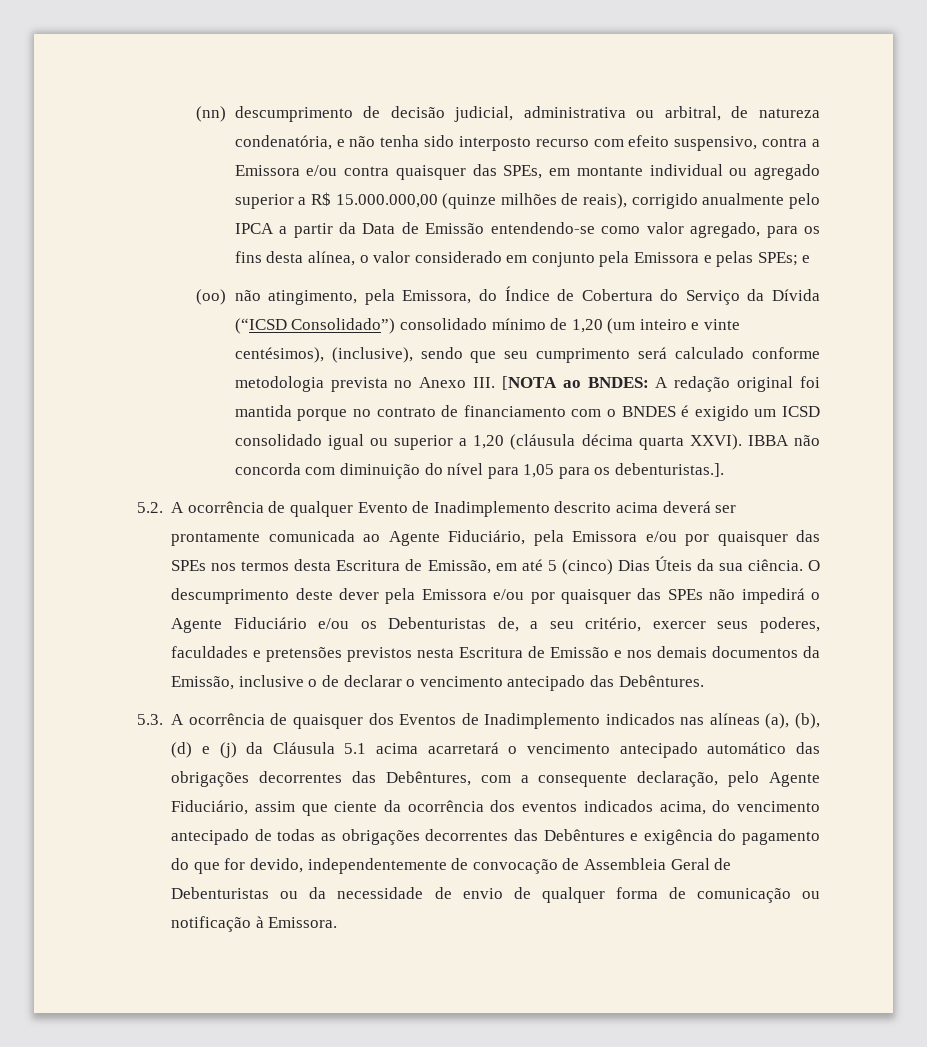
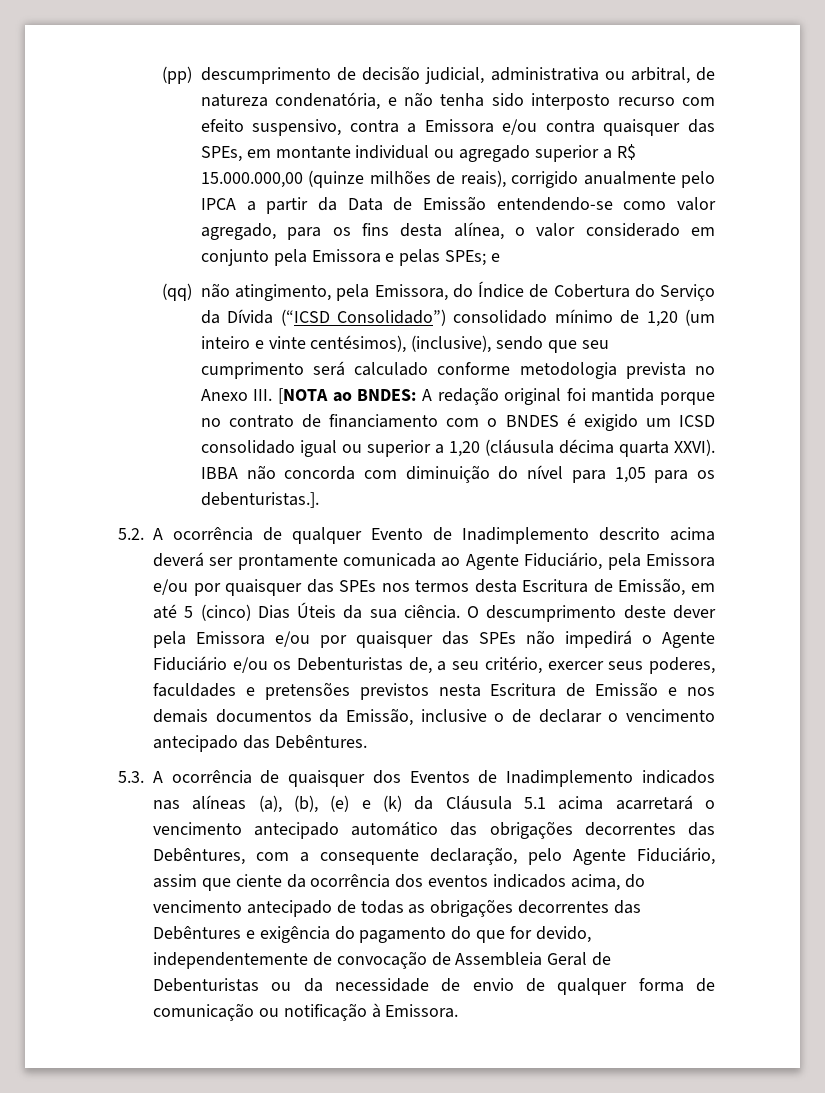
- (nn) descumprimento de decisão judicial, administrativa ou arbitral, de natureza condenatória, e não tenha sido interposto recurso com efeito suspensivo, contra a Emissora e/ou contra quaisquer das SPEs, em montante individual ou agregado superior a R$ 15.000.000,00 (quinze milhões de reais), corrigido anualmente pelo IPCA a partir da Data de Emissão entendendo-se como valor agregado, para os fins desta alínea, o valor considerado em conjunto pela Emissora e pelas SPEs;
+ (pp) descumprimento de decisão judicial, administrativa ou arbitral, de natureza condenatória, e não tenha sido interposto recurso com efeito suspensivo, contra a Emissora e/ou contra quaisquer das SPEs, em montante individual ou agregado superior a R$ 15.000.000,00 (quinze milhões de reais), corrigido anualmente pelo IPCA a partir da Data de Emissão entendendo-se como valor agregado, para os fins desta alínea, o valor considerado em conjunto pela Emissora e pelas SPEs;
- (oo) não atingimento, pela Emissora, do Índice de Cobertura do Serviço da Dívida (“ICSD Consolidado”) consolidado mínimo de 1,20 (um inteiro e vinte centésimos), (inclusive), sendo que seu cumprimento será calculado conforme metodologia prevista no Anexo III. [NOTA ao BNDES:
+ (qq) não atingimento, pela Emissora, do Índice de Cobertura do Serviço da Dívida (“ICSD Consolidado”) consolidado mínimo de 1,20 (um inteiro e vinte centésimos), (inclusive), sendo que seu cumprimento será calculado conforme metodologia prevista no Anexo III. [NOTA ao BNDES:
- 5.3. A ocorrência de quaisquer dos Eventos de Inadimplemento indicados nas alíneas (a), (b), (d) e (j) da Cláusula 5.1 acima acarretará o vencimento antecipado automático das obrigações decorrentes das Debêntures, com a consequente declaração, pelo Agente Fiduciário, assim que ciente da ocorrência dos eventos indicados acima, do vencimento antecipado de todas as obrigações decorrentes das Debêntures e exigência do pagamento do que for devido, independentemente de convocação de Assembleia Geral de Debenturistas ou da necessidade de envio de qualquer forma de comunicação ou notificação à Emissora.
+ 5.3. A ocorrência de quaisquer dos Eventos de Inadimplemento indicados nas alíneas (a), (b), (e) e (k) da Cláusula 5.1 acima acarretará o vencimento antecipado automático das obrigações decorrentes das Debêntures, com a consequente declaração, pelo Agente Fiduciário, assim que ciente da ocorrência dos eventos indicados acima, do vencimento antecipado de todas as obrigações decorrentes das Debêntures e exigência do pagamento do que for devido, independentemente de convocação de Assembleia Geral de Debenturistas ou da necessidade de envio de qualquer forma de comunicação ou notificação à Emissora.

